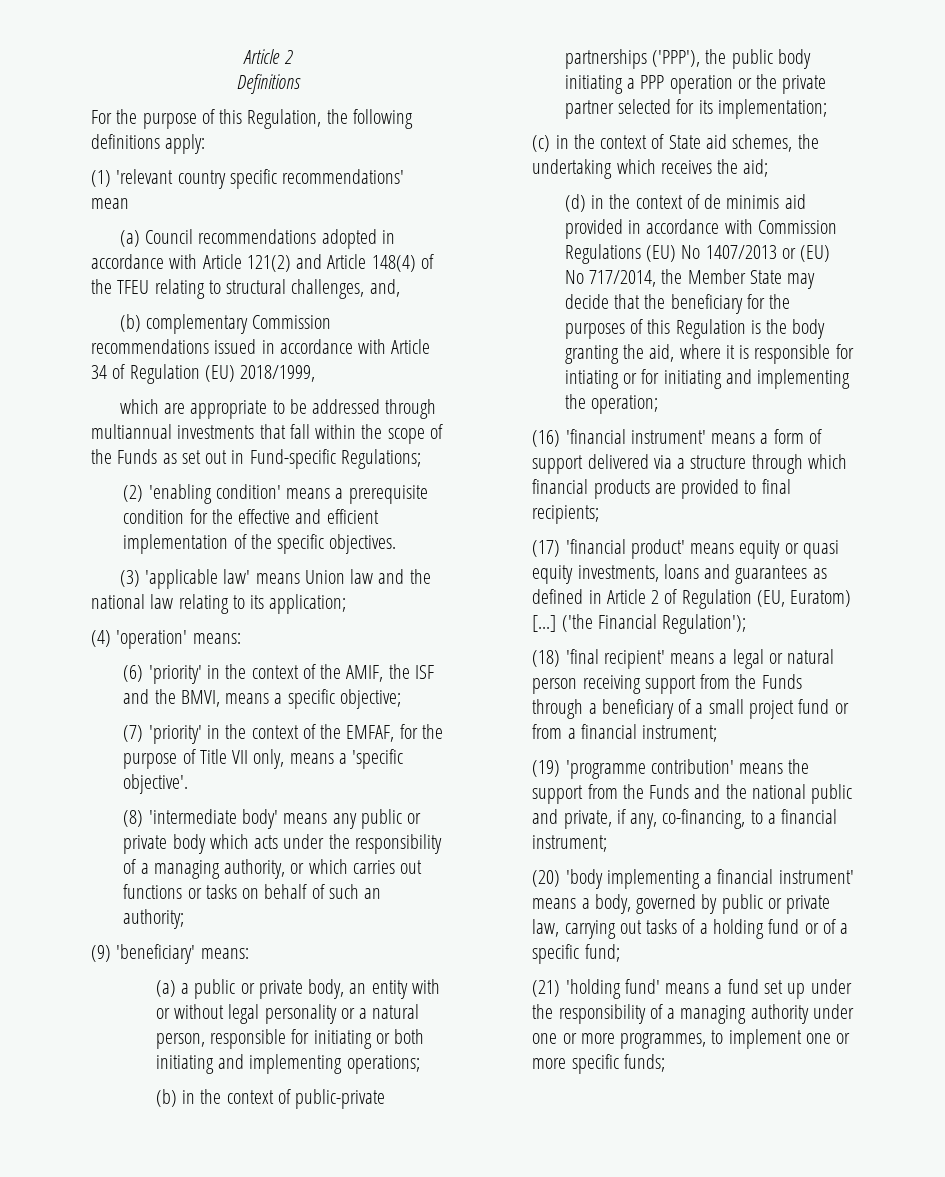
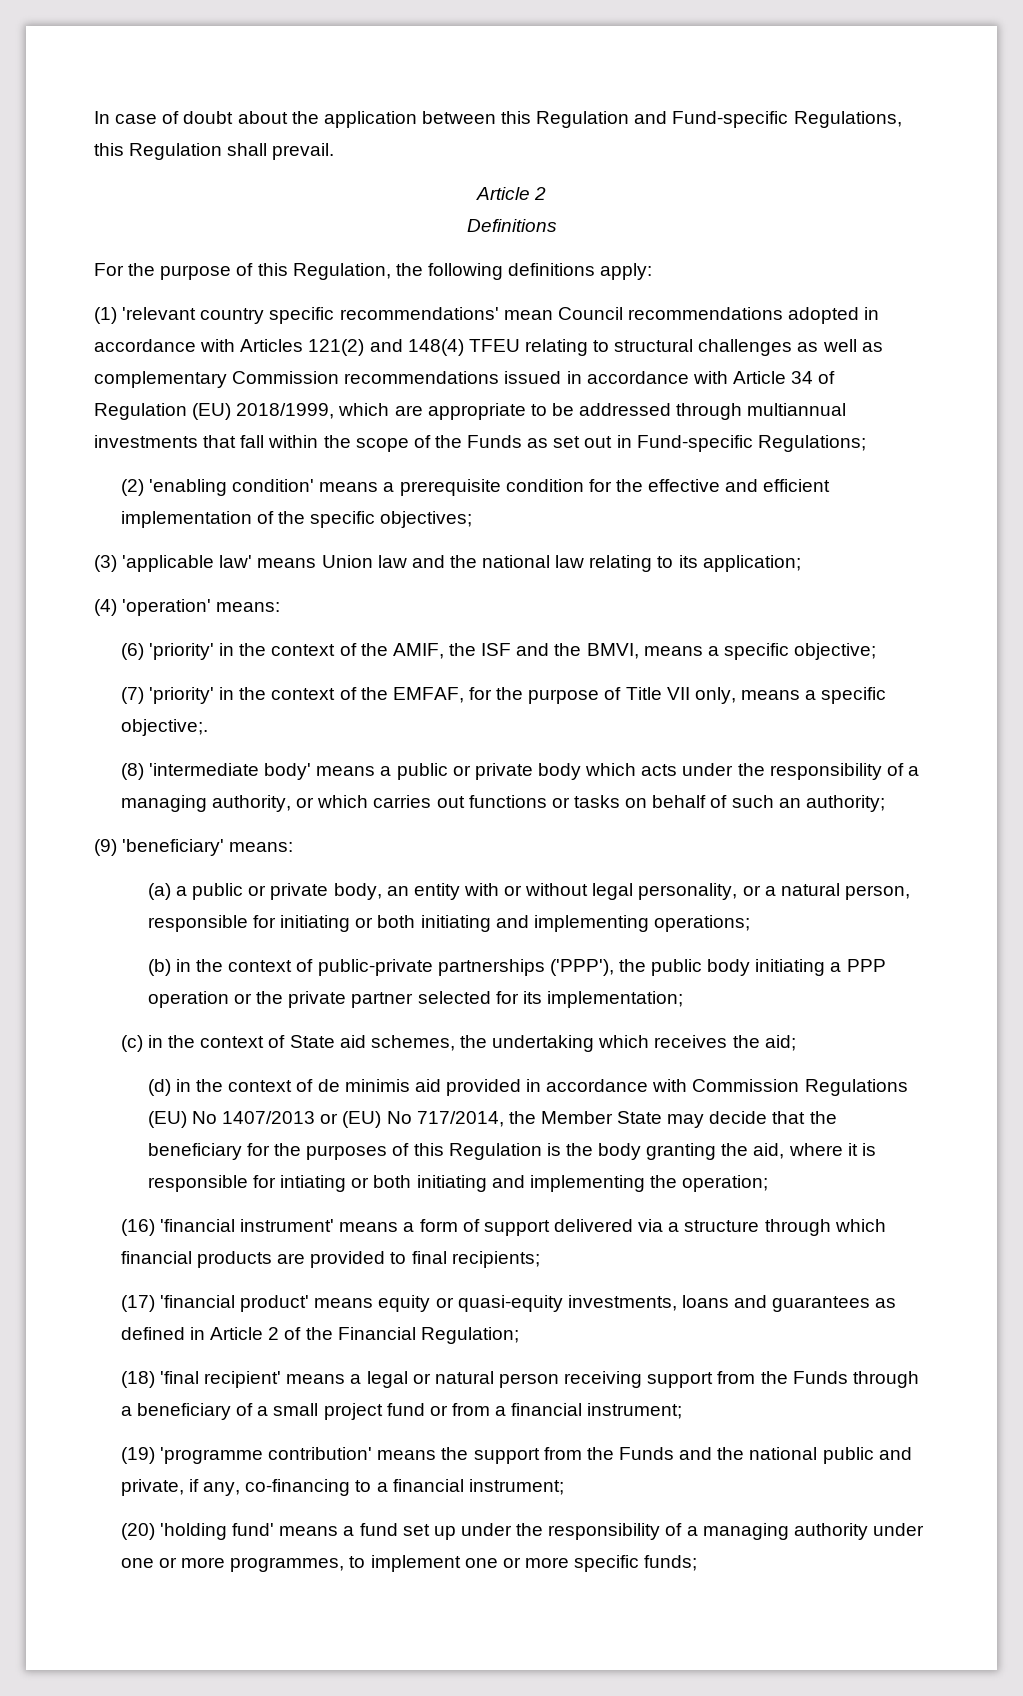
+ In case of doubt about the application between this Regulation and Fund-specific Regulations, this Regulation shall prevail.
- (1) 'relevant country specific recommendations' mean
- (a) Council recommendations adopted in accordance with Article 121(2) and Article 148(4) of the TFEU relating to structural challenges, and,
- (b) complementary Commission recommendations issued in accordance with Article 34 of Regulation (EU) 2018/1999,
- which are appropriate to be addressed through multiannual investments that fall within the scope of the Funds as set out in Fund-specific Regulations;
+ (1) 'relevant country specific recommendations' mean Council recommendations adopted in accordance with Articles 121(2) and 148(4) TFEU relating to structural challenges as well as complementary Commission recommendations issued in accordance with Article 34 of Regulation (EU) 2018/1999, which are appropriate to be addressed through multiannual investments that fall within the scope of the Funds as set out in Fund-specific Regulations;
- (2) 'enabling condition' means a prerequisite condition for the effective and efficient implementation of the specific objectives.
+ (2) 'enabling condition' means a prerequisite condition for the effective and efficient implementation of the specific objectives;
- (7) 'priority' in the context of the EMFAF, for the purpose of Title VII only, means a 'specific objective'.
+ (7) 'priority' in the context of the EMFAF, for the purpose of Title VII only, means a specific objective;.
- (8) 'intermediate body' means any public or private body which acts under the responsibility of a managing authority, or which carries out functions or tasks on behalf of such an authority;
+ (8) 'intermediate body' means a public or private body which acts under the responsibility of a managing authority, or which carries out functions or tasks on behalf of such an authority;
- (a) a public or private body, an entity with or without legal personality or a natural person, responsible for initiating or both initiating and implementing operations;
+ (a) a public or private body, an entity with or without legal personality, or a natural person, responsible for initiating or both initiating and implementing operations;
- (d) in the context of de minimis aid provided in accordance with Commission Regulations (EU) No 1407/2013 or (EU) No 717/2014, the Member State may decide that the beneficiary for the purposes of this Regulation is the body granting the aid, where it is responsible for intiating or for initiating and implementing the operation;
+ (d) in the context of de minimis aid provided in accordance with Commission Regulations (EU) No 1407/2013 or (EU) No 717/2014, the Member State may decide that the beneficiary for the purposes of this Regulation is the body granting the aid, where it is responsible for intiating or both initiating and implementing the operation;
- (17) 'financial product' means equity or quasi equity investments, loans and guarantees as defined in Article 2 of Regulation (EU, Euratom) [...] ('the Financial Regulation');
+ (17) 'financial product' means equity or quasi-equity investments, loans and guarantees as defined in Article 2 of the Financial Regulation;
- (19) 'programme contribution' means the support from the Funds and the national public and private, if any, co-financing, to a financial instrument;
+ (19) 'programme contribution' means the support from the Funds and the national public and private, if any, co-financing to a financial instrument;
- (20) 'body implementing a financial instrument' means a body, governed by public or private law, carrying out tasks of a holding fund or of a specific fund;
- (21) 'holding fund' means a fund set up under the responsibility of a managing authority under one or more programmes, to implement one or more specific funds;
+ (20) 'holding fund' means a fund set up under the responsibility of a managing authority under one or more programmes, to implement one or more specific funds;

